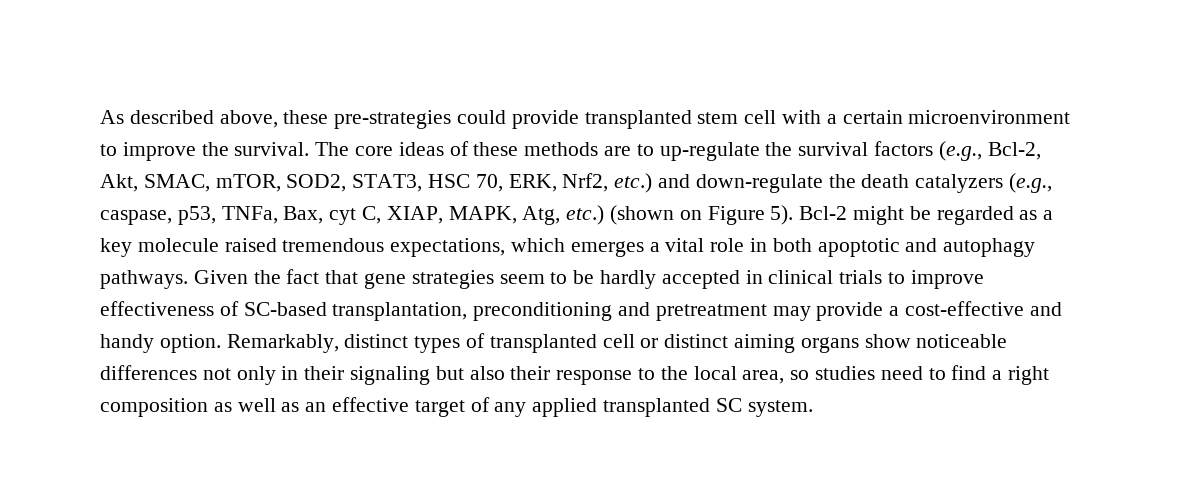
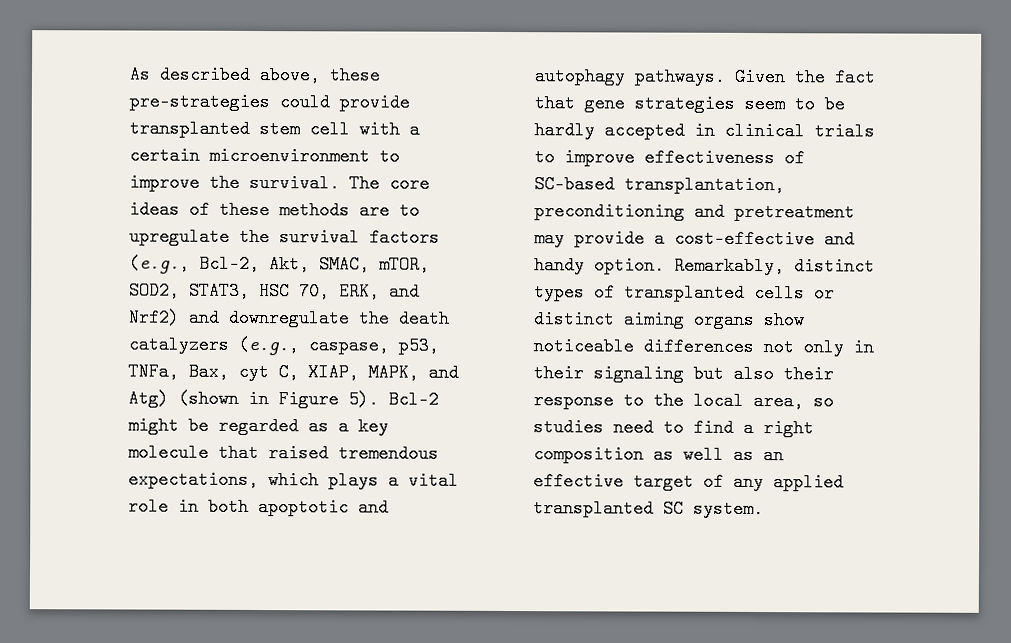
- The core ideas of these methods are to up-regulate the survival factors (e.g., Bcl-2, Akt, SMAC, mTOR, SOD2, STAT3, HSC 70, ERK, Nrf2, etc.) and down-regulate the death catalyzers (e.g., caspase, p53, TNFa, Bax, cyt C, XIAP, MAPK, Atg, etc.) (shown on Figure 5).
+ The core ideas of these methods are to upregulate the survival factors (e.g., Bcl-2, Akt, SMAC, mTOR, SOD2, STAT3, HSC 70, ERK, and Nrf2) and downregulate the death catalyzers (e.g., caspase, p53, TNFa, Bax, cyt C, XIAP, MAPK, and Atg) (shown in Figure 5).
- Bcl-2 might be regarded as a key molecule raised tremendous expectations, which emerges a vital role in both apoptotic and autophagy pathways.
+ Bcl-2 might be regarded as a key molecule that raised tremendous expectations, which plays a vital role in both apoptotic and autophagy pathways.
- Remarkably, distinct types of transplanted cell or distinct aiming organs show noticeable differences not only in their signaling but also their response to the local area, so studies need to find a right composition as well as an effective target of any applied transplanted SC system.
+ Remarkably, distinct types of transplanted cells or distinct aiming organs show noticeable differences not only in their signaling but also their response to the local area, so studies need to find a right composition as well as an effective target of any applied transplanted SC system.

